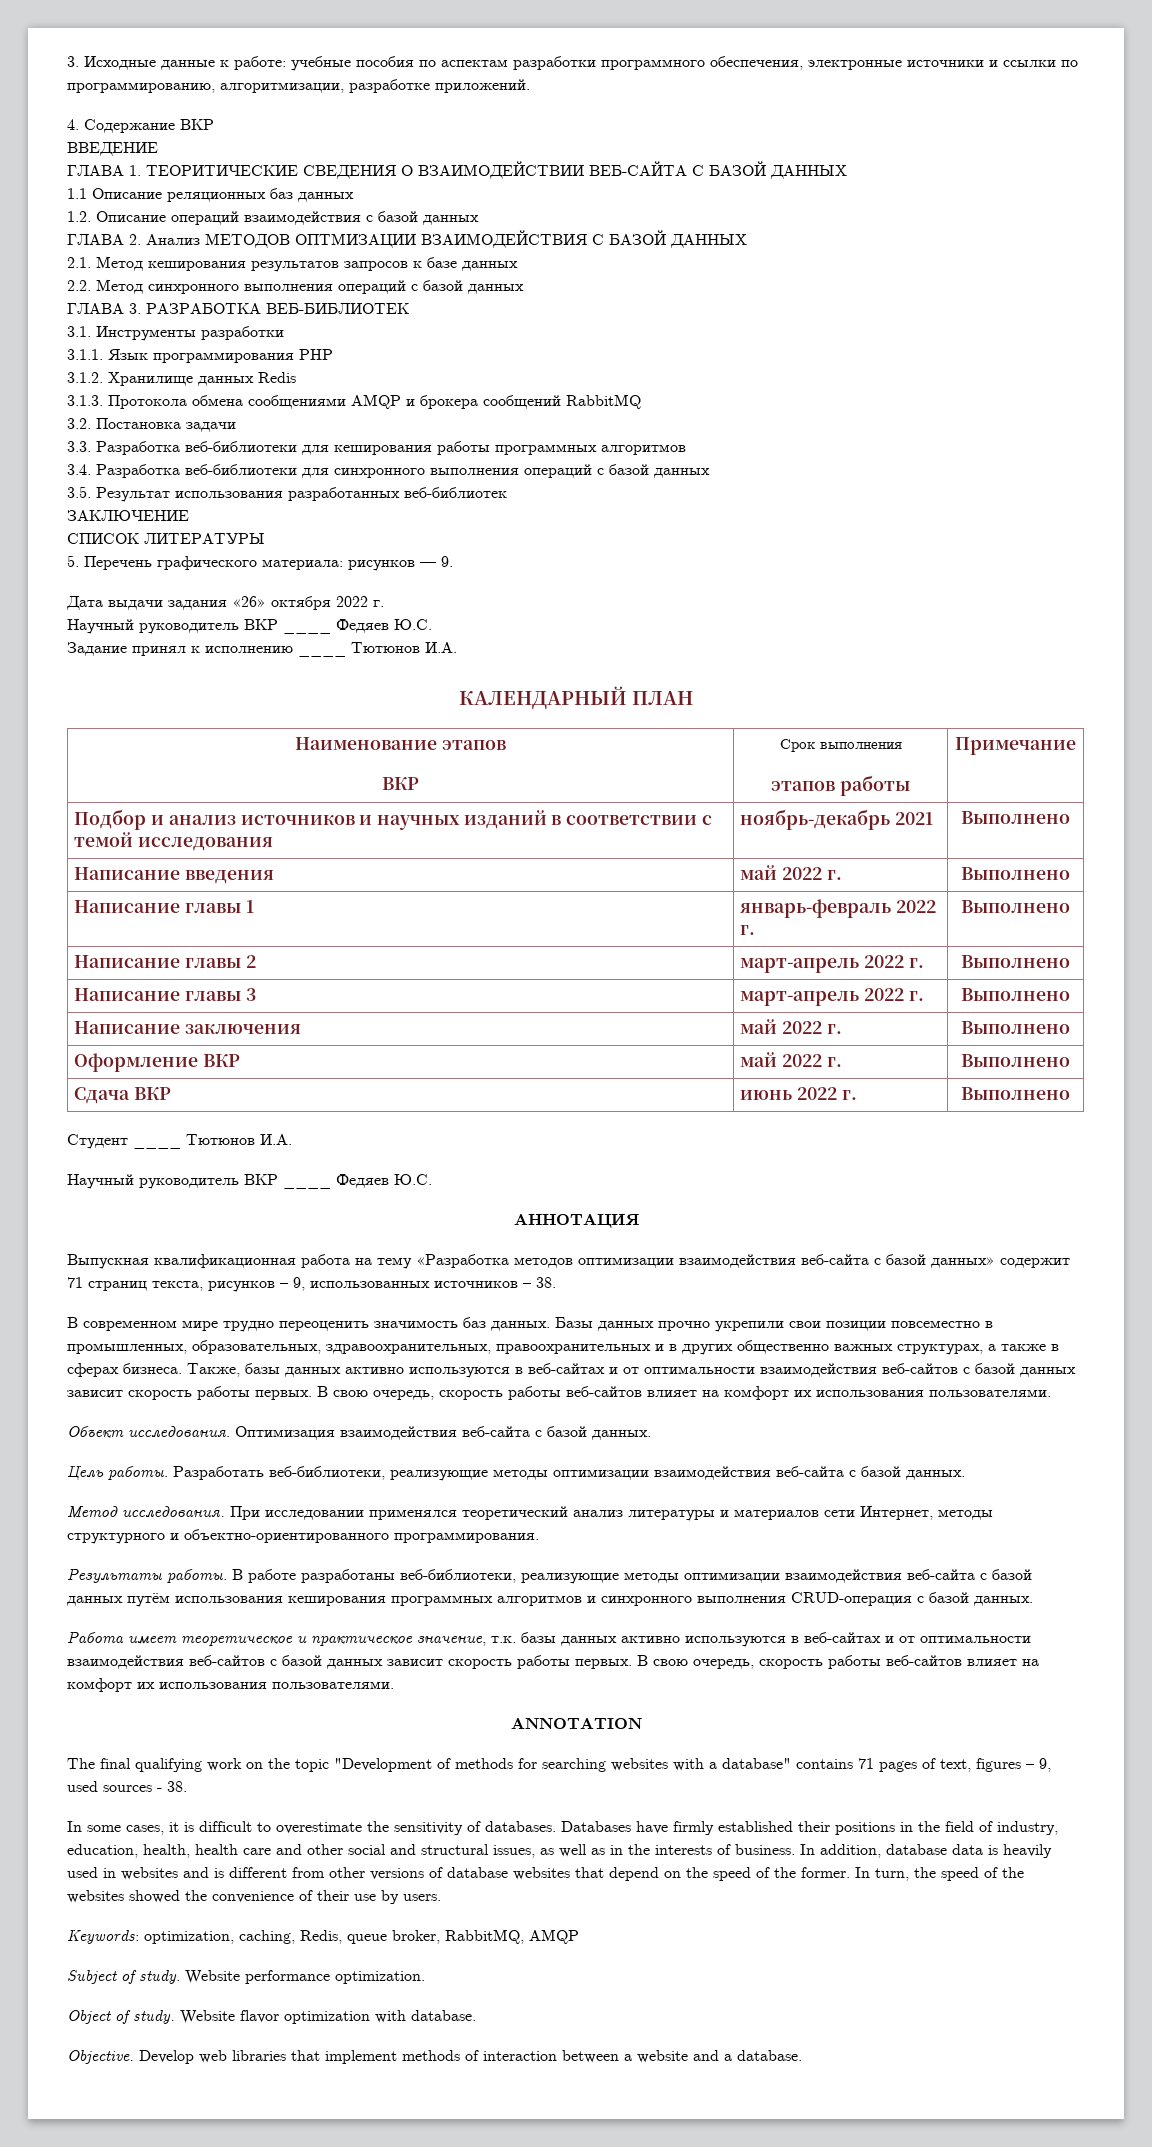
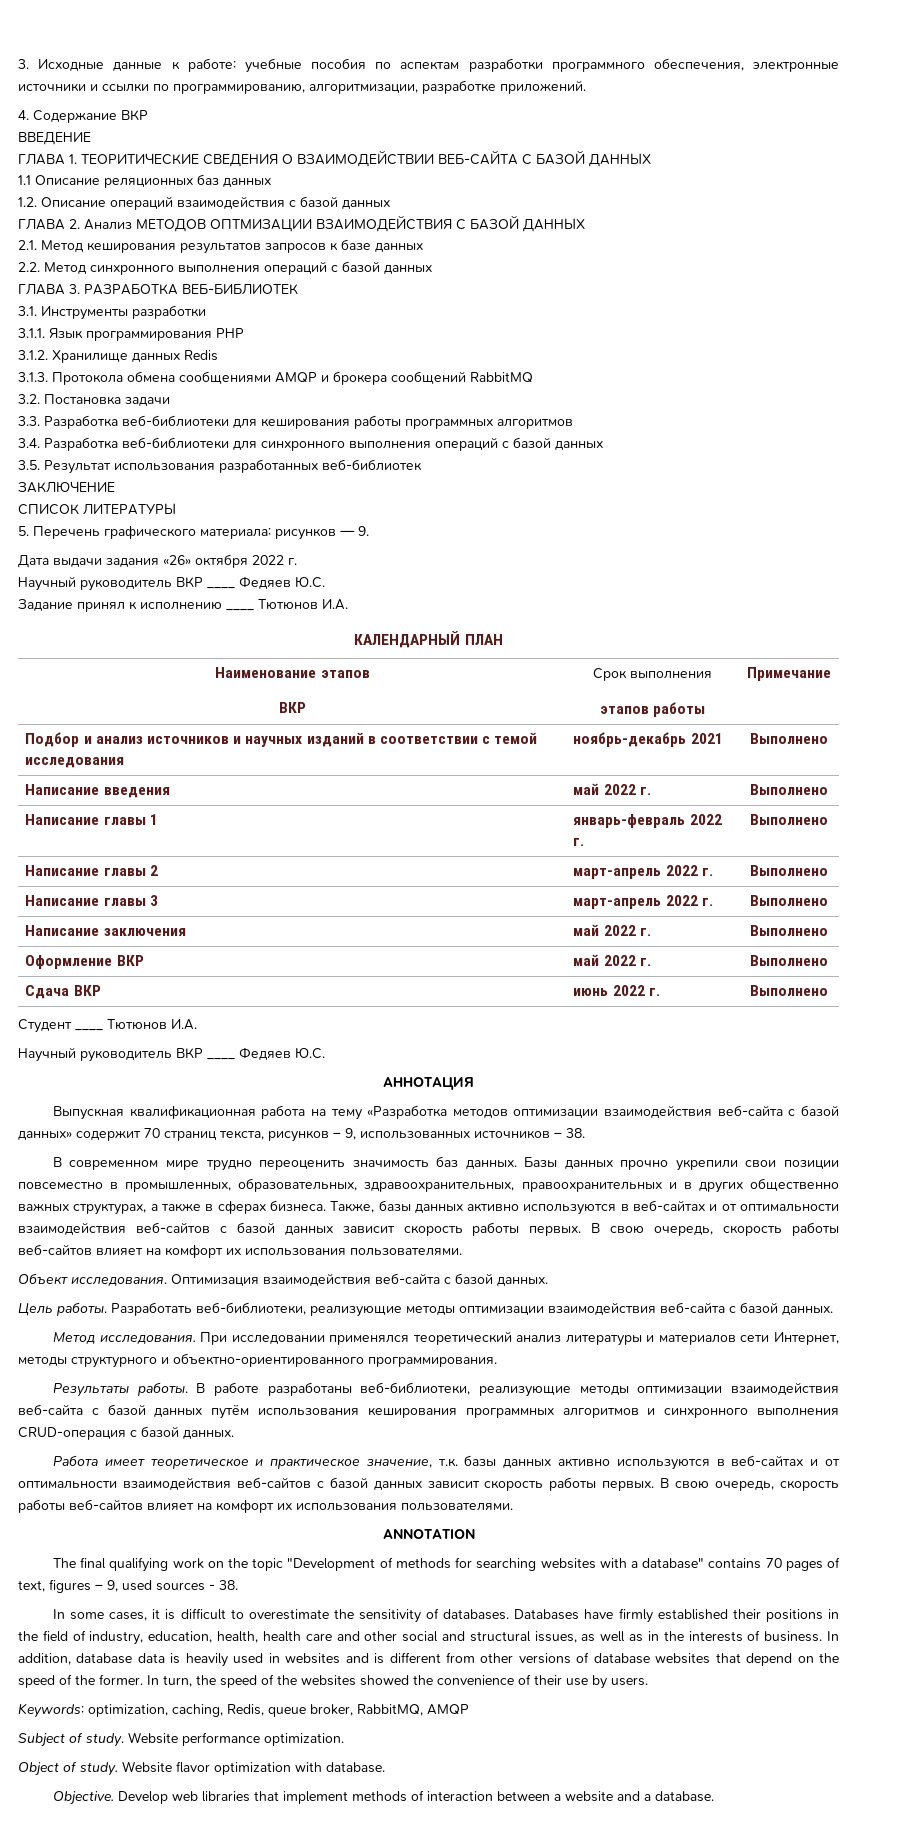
- Выпускная квалификационная работа на тему «Разработка методов оптимизации взаимодействия веб-сайта с базой данных» содержит 71 страниц текста, рисунков – 9, использованных источников – 38.
+ Выпускная квалификационная работа на тему «Разработка методов оптимизации взаимодействия веб-сайта с базой данных» содержит 70 страниц текста, рисунков – 9, использованных источников – 38.
- The final qualifying work on the topic "Development of methods for searching websites with a database" contains 71 pages of text, figures – 9, used sources - 38.
+ The final qualifying work on the topic "Development of methods for searching websites with a database" contains 70 pages of text, figures – 9, used sources - 38.

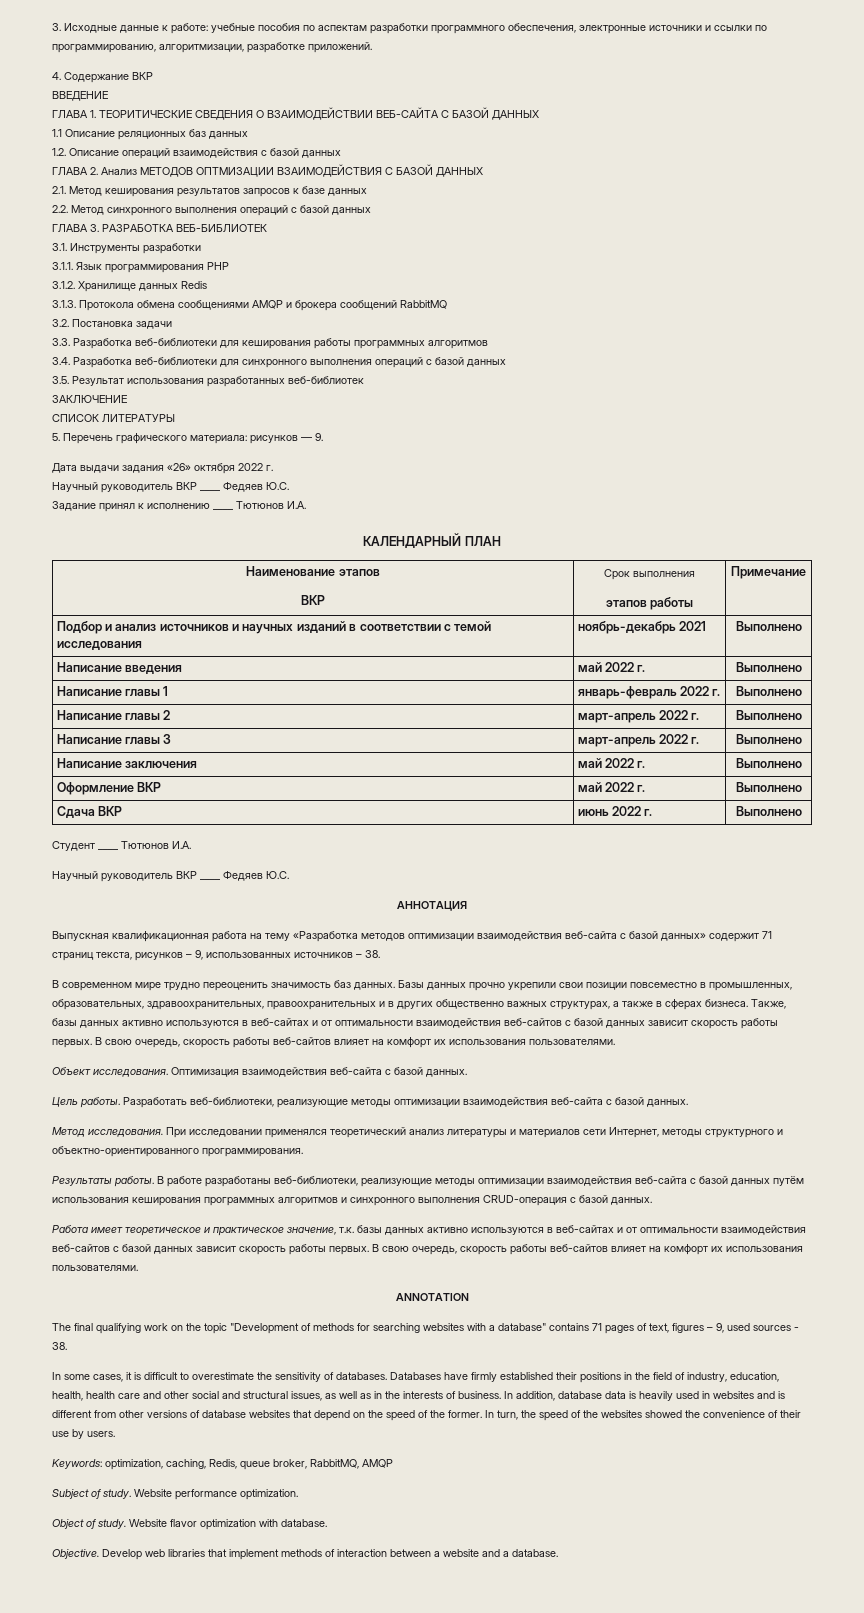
- Выпускная квалификационная работа на тему «Разработка методов оптимизации взаимодействия веб-сайта с базой данных» содержит 70 страниц текста, рисунков – 9, использованных источников – 38.
+ Выпускная квалификационная работа на тему «Разработка методов оптимизации взаимодействия веб-сайта с базой данных» содержит 71 страниц текста, рисунков – 9, использованных источников – 38.
- The final qualifying work on the topic "Development of methods for searching websites with a database" contains 70 pages of text, figures – 9, used sources - 38.
+ The final qualifying work on the topic "Development of methods for searching websites with a database" contains 71 pages of text, figures – 9, used sources - 38.

